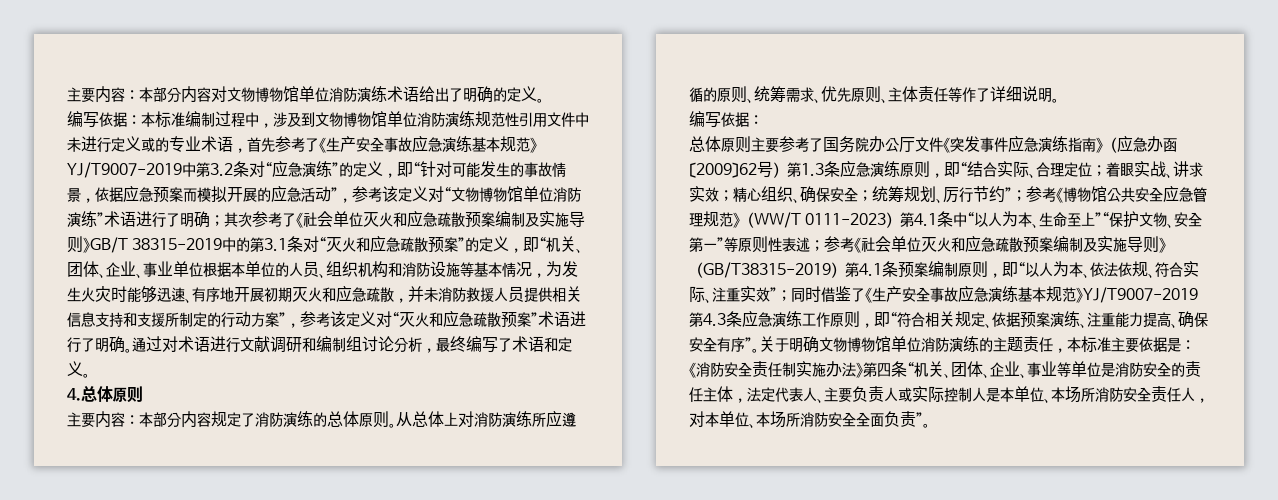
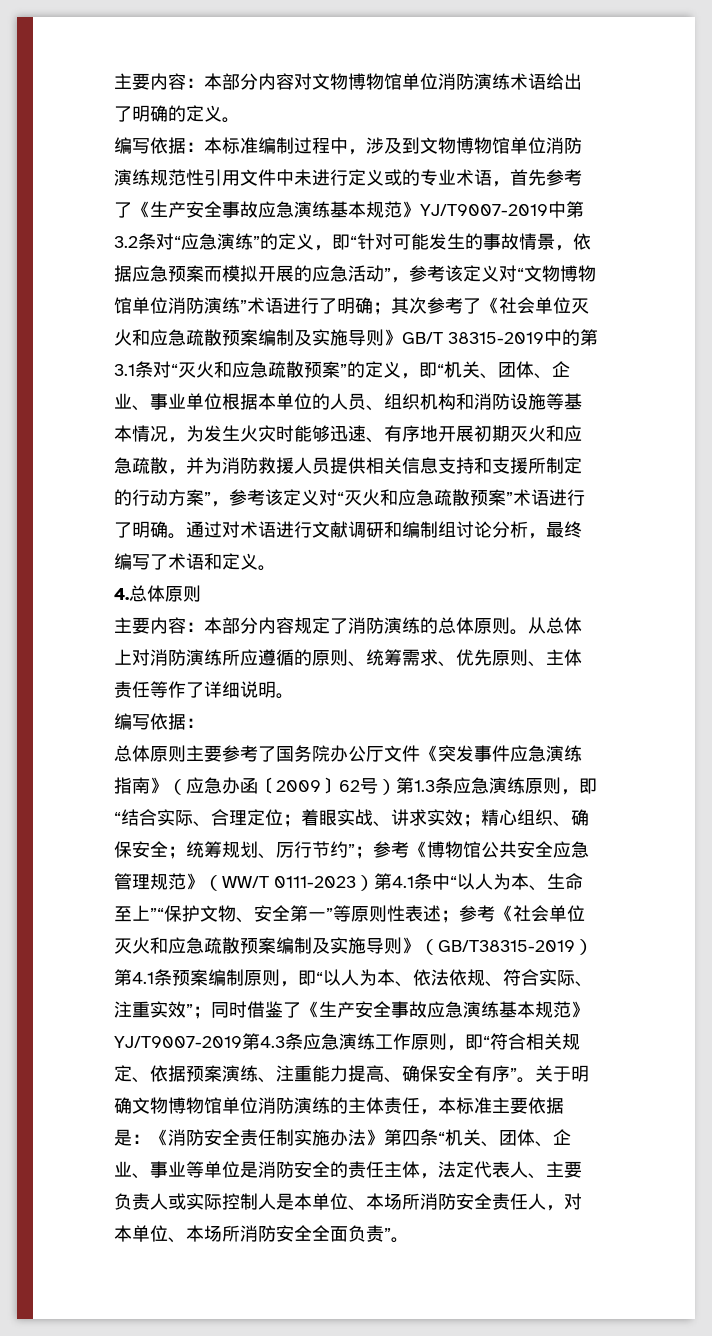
- 其次参考了《社会单位灭火和应急疏散预案编制及实施导则》GB/T 38315-2019中的第3.1条对“灭火和应急疏散预案”的定义，即“机关、团体、企业、事业单位根据本单位的人员、组织机构和消防设施等基本情况，为发生火灾时能够迅速、有序地开展初期灭火和应急疏散，并未消防救援人员提供相关信息支持和支援所制定的行动方案”，参考该定义对“灭火和应急疏散预案”术语进行了明确。
+ 其次参考了《社会单位灭火和应急疏散预案编制及实施导则》GB/T 38315-2019中的第3.1条对“灭火和应急疏散预案”的定义，即“机关、团体、企业、事业单位根据本单位的人员、组织机构和消防设施等基本情况，为发生火灾时能够迅速、有序地开展初期灭火和应急疏散，并为消防救援人员提供相关信息支持和支援所制定的行动方案”，参考该定义对“灭火和应急疏散预案”术语进行了明确。
- 关于明确文物博物馆单位消防演练的主题责任，本标准主要依据是：
+ 关于明确文物博物馆单位消防演练的主体责任，本标准主要依据是：

